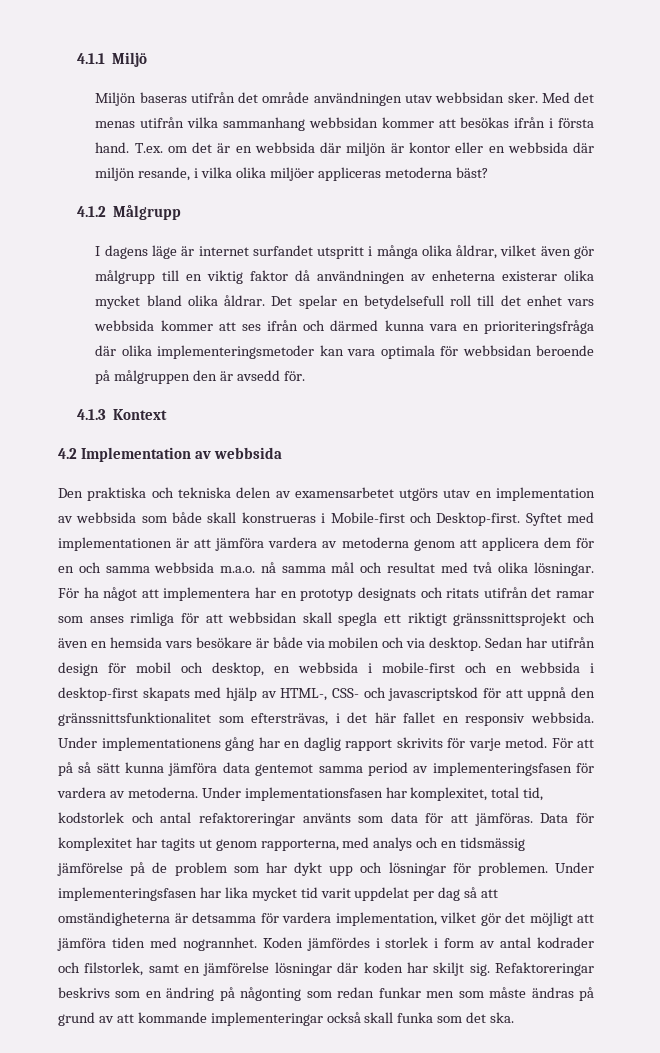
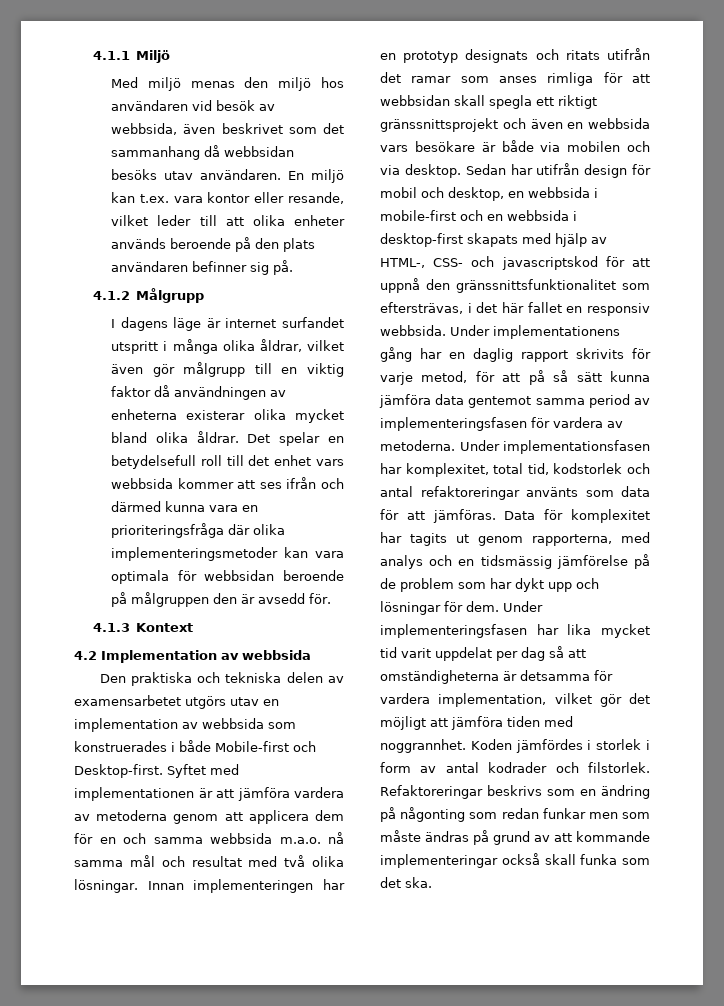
- Miljön baseras utifrån det område användningen utav webbsidan sker. Med det menas utifrån vilka sammanhang webbsidan kommer att besökas ifrån i första hand. T.ex. om det är en webbsida där miljön är kontor eller en webbsida där miljön resande, i vilka olika miljöer appliceras metoderna bäst?
+ Med miljö menas den miljö hos användaren vid besök av webbsida, även beskrivet som det sammanhang då webbsidan besöks utav användaren. En miljö kan t.ex. vara kontor eller resande, vilket leder till att olika enheter används beroende på den plats användaren befinner sig på.
- Den praktiska och tekniska delen av examensarbetet utgörs utav en implementation av webbsida som både skall konstrueras i Mobile-first och Desktop-first.
+ Den praktiska och tekniska delen av examensarbetet utgörs utav en implementation av webbsida som konstruerades i både Mobile-first och Desktop-first.
- För ha något att implementera har en prototyp designats och ritats utifrån det ramar som anses rimliga för att webbsidan skall spegla ett riktigt gränssnittsprojekt och även en hemsida vars besökare är både via mobilen och via desktop.
+ Innan implementeringen har en prototyp designats och ritats utifrån det ramar som anses rimliga för att webbsidan skall spegla ett riktigt gränssnittsprojekt och även en webbsida vars besökare är både via mobilen och via desktop.
- Under implementationens gång har en daglig rapport skrivits för varje metod. För att på så sätt kunna jämföra data gentemot samma period av implementeringsfasen för vardera av metoderna.
+ Under implementationens gång har en daglig rapport skrivits för varje metod, för att på så sätt kunna jämföra data gentemot samma period av implementeringsfasen för vardera av metoderna.
- Data för komplexitet har tagits ut genom rapporterna, med analys och en tidsmässig jämförelse på de problem som har dykt upp och lösningar för problemen.
+ Data för komplexitet har tagits ut genom rapporterna, med analys och en tidsmässig jämförelse på de problem som har dykt upp och lösningar för dem.
- Under implementeringsfasen har lika mycket tid varit uppdelat per dag så att omständigheterna är detsamma för vardera implementation, vilket gör det möjligt att jämföra tiden med nogrannhet.
+ Under implementeringsfasen har lika mycket tid varit uppdelat per dag så att omständigheterna är detsamma för vardera implementation, vilket gör det möjligt att jämföra tiden med noggrannhet.
- Koden jämfördes i storlek i form av antal kodrader och filstorlek, samt en jämförelse lösningar där koden har skiljt sig.
+ Koden jämfördes i storlek i form av antal kodrader och filstorlek.

